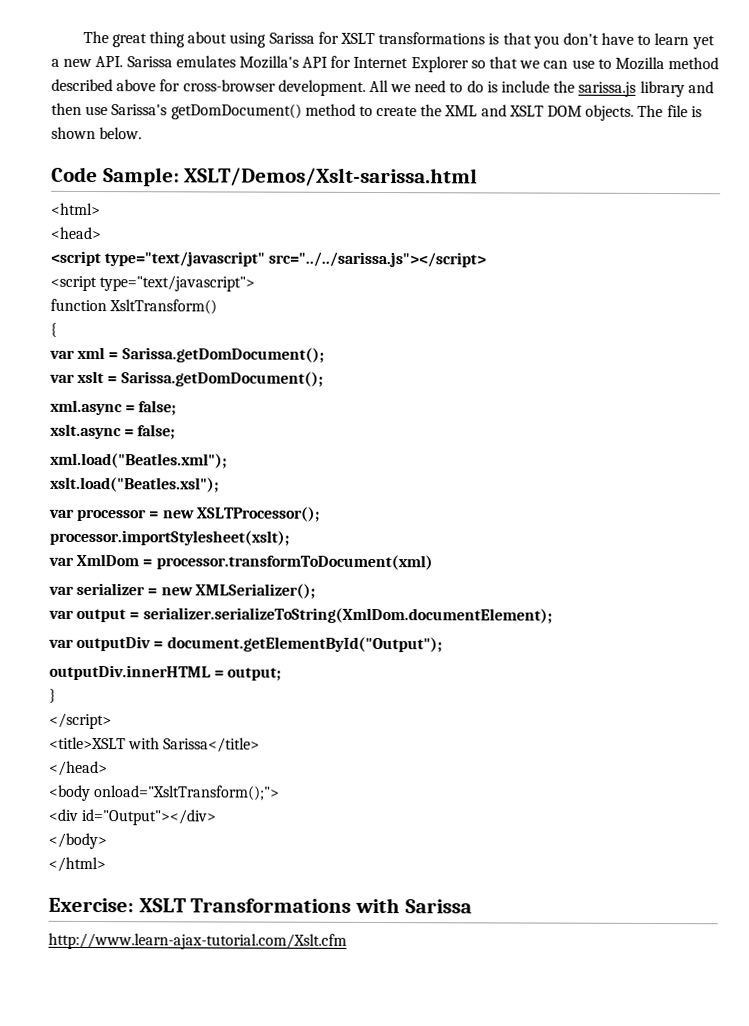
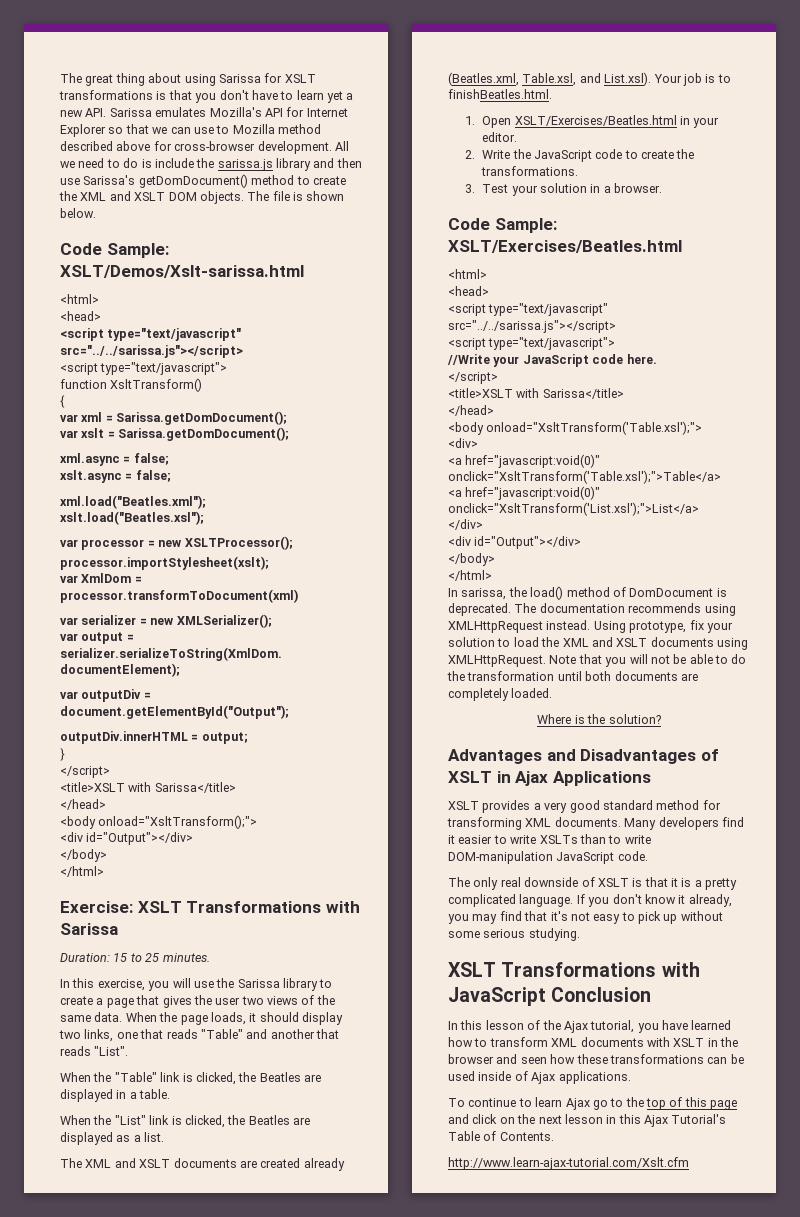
+ Duration: 15 to 25 minutes.
+ In this exercise, you will use the Sarissa library to create a page that gives the user two views of the same data. When the page loads, it should display two links, one that reads "Table" and another that reads "List".
+ When the "Table" link is clicked, the Beatles are displayed in a table.
+ When the "List" link is clicked, the Beatles are displayed as a list.
+ The XML and XSLT documents are created already (Beatles.xml, Table.xsl, and List.xsl). Your job is to finishBeatles.html.
+ 1. Open XSLT/Exercises/Beatles.html in your editor.
+ 2. Write the JavaScript code to create the transformations.
+ 3. Test your solution in a browser.
+ Code Sample: XSLT/Exercises/Beatles.html
+ <html>
+ <head>
+ <script type="text/javascript" src="../../sarissa.js"></script>
+ <script type="text/javascript">
+ //Write your JavaScript code here.
+ </script>
+ <title>XSLT with Sarissa</title>
+ </head>
+ <body onload="XsltTransform('Table.xsl');">
+ <div>
+ <a href="javascript:void(0)" onclick="XsltTransform('Table.xsl');">Table</a>
+ <a href="javascript:void(0)" onclick="XsltTransform('List.xsl');">List</a>
+ </div>
+ <div id="Output"></div>
+ </body>
+ </html>
+ In sarissa, the load() method of DomDocument is deprecated. The documentation recommends using XMLHttpRequest instead. Using prototype, fix your solution to load the XML and XSLT documents using XMLHttpRequest. Note that you will not be able to do the transformation until both documents are completely loaded.
+ Where is the solution?
+ Advantages and Disadvantages of XSLT in Ajax Applications
+ XSLT provides a very good standard method for transforming XML documents. Many developers find it easier to write XSLTs than to write DOM-manipulation JavaScript code.
+ The only real downside of XSLT is that it is a pretty complicated language. If you don't know it already, you may find that it's not easy to pick up without some serious studying.
+ XSLT Transformations with JavaScript Conclusion
+ In this lesson of the Ajax tutorial, you have learned how to transform XML documents with XSLT in the browser and seen how these transformations can be used inside of Ajax applications.
+ To continue to learn Ajax go to the top of this page and click on the next lesson in this Ajax Tutorial's Table of Contents.

